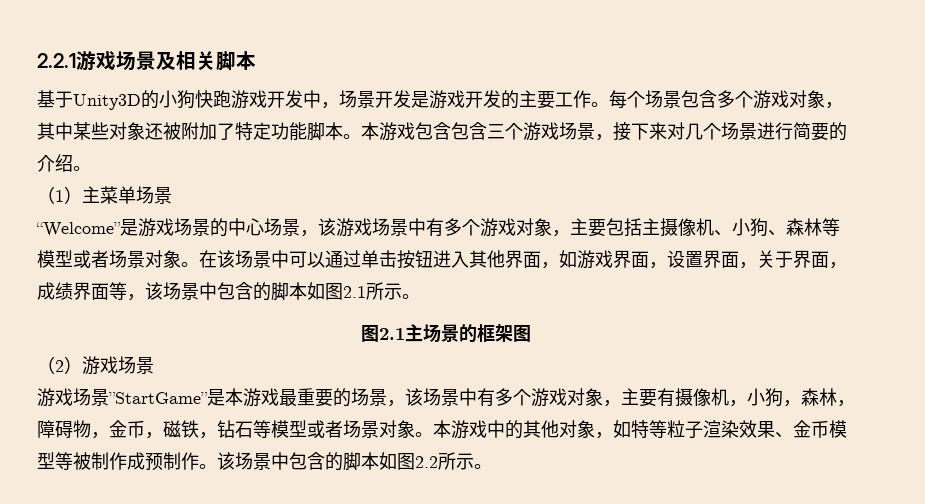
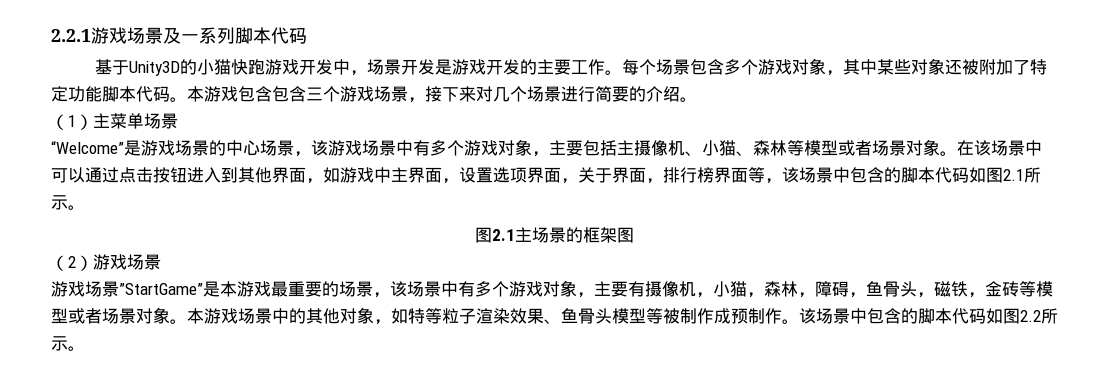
- 2.2.1游戏场景及相关脚本
+ 2.2.1游戏场景及一系列脚本代码
- 基于Unity3D的小狗快跑游戏开发中，场景开发是游戏开发的主要工作。
+ 基于Unity3D的小猫快跑游戏开发中，场景开发是游戏开发的主要工作。
- 每个场景包含多个游戏对象，其中某些对象还被附加了特定功能脚本。
+ 每个场景包含多个游戏对象，其中某些对象还被附加了特定功能脚本代码。
- “Welcome”是游戏场景的中心场景，该游戏场景中有多个游戏对象，主要包括主摄像机、小狗、森林等模型或者场景对象。
+ “Welcome”是游戏场景的中心场景，该游戏场景中有多个游戏对象，主要包括主摄像机、小猫、森林等模型或者场景对象。
- 在该场景中可以通过单击按钮进入其他界面，如游戏界面，设置界面，关于界面，成绩界面等，该场景中包含的脚本如图2.1所示。
+ 在该场景中可以通过点击按钮进入到其他界面，如游戏中主界面，设置选项界面，关于界面，排行榜界面等，该场景中包含的脚本代码如图2.1所示。
- 游戏场景”StartGame”是本游戏最重要的场景，该场景中有多个游戏对象，主要有摄像机，小狗，森林，障碍物，金币，磁铁，钻石等模型或者场景对象。
+ 游戏场景”StartGame”是本游戏最重要的场景，该场景中有多个游戏对象，主要有摄像机，小猫，森林，障碍，鱼骨头，磁铁，金砖等模型或者场景对象。
- 本游戏中的其他对象，如特等粒子渲染效果、金币模型等被制作成预制作。
+ 本游戏场景中的其他对象，如特等粒子渲染效果、鱼骨头模型等被制作成预制作。
- 该场景中包含的脚本如图2.2所示。
+ 该场景中包含的脚本代码如图2.2所示。

